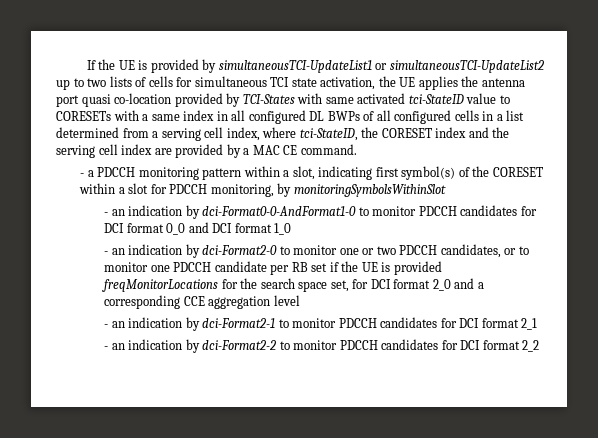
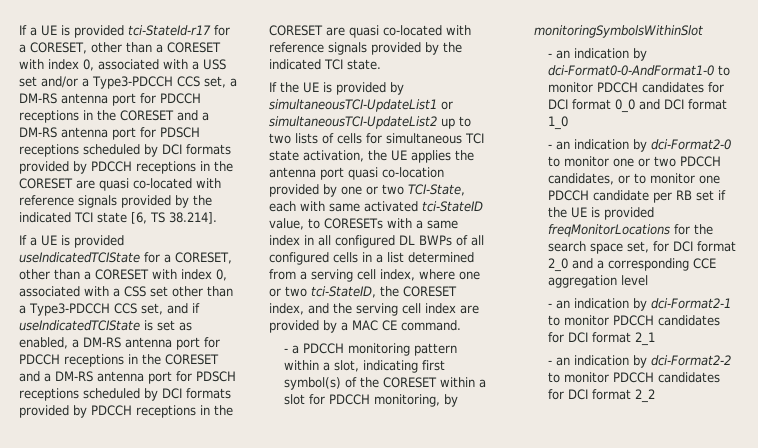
- If the UE is provided by simultaneousTCI-UpdateList1 or simultaneousTCI-UpdateList2 up to two lists of cells for simultaneous TCI state activation, the UE applies the antenna port quasi co-location provided by TCI-States with same activated tci-StateID value to CORESETs with a same index in all configured DL BWPs of all configured cells in a list determined from a serving cell index, where tci-StateID, the CORESET index and the serving cell index are provided by a MAC CE command.
+ If a UE is provided tci-StateId-r17 for a CORESET, other than a CORESET with index 0, associated with a USS set and/or a Type3-PDCCH CCS set, a DM-RS antenna port for PDCCH receptions in the CORESET and a DM-RS antenna port for PDSCH receptions scheduled by DCI formats provided by PDCCH receptions in the CORESET are quasi co-located with reference signals provided by the indicated TCI state [6, TS 38.214].
+ If a UE is provided useIndicatedTCIState for a CORESET, other than a CORESET with index 0, associated with a CSS set other than a Type3-PDCCH CCS set, and if useIndicatedTCIState is set as enabled, a DM-RS antenna port for PDCCH receptions in the CORESET and a DM-RS antenna port for PDSCH receptions scheduled by DCI formats provided by PDCCH receptions in the CORESET are quasi co-located with reference signals provided by the indicated TCI state.
+ If the UE is provided by simultaneousTCI-UpdateList1 or simultaneousTCI-UpdateList2 up to two lists of cells for simultaneous TCI state activation, the UE applies the antenna port quasi co-location provided by one or two TCI-State, each with same activated tci-StateID value, to CORESETs with a same index in all configured DL BWPs of all configured cells in a list determined from a serving cell index, where one or two tci-StateID, the CORESET index, and the serving cell index are provided by a MAC CE command.

